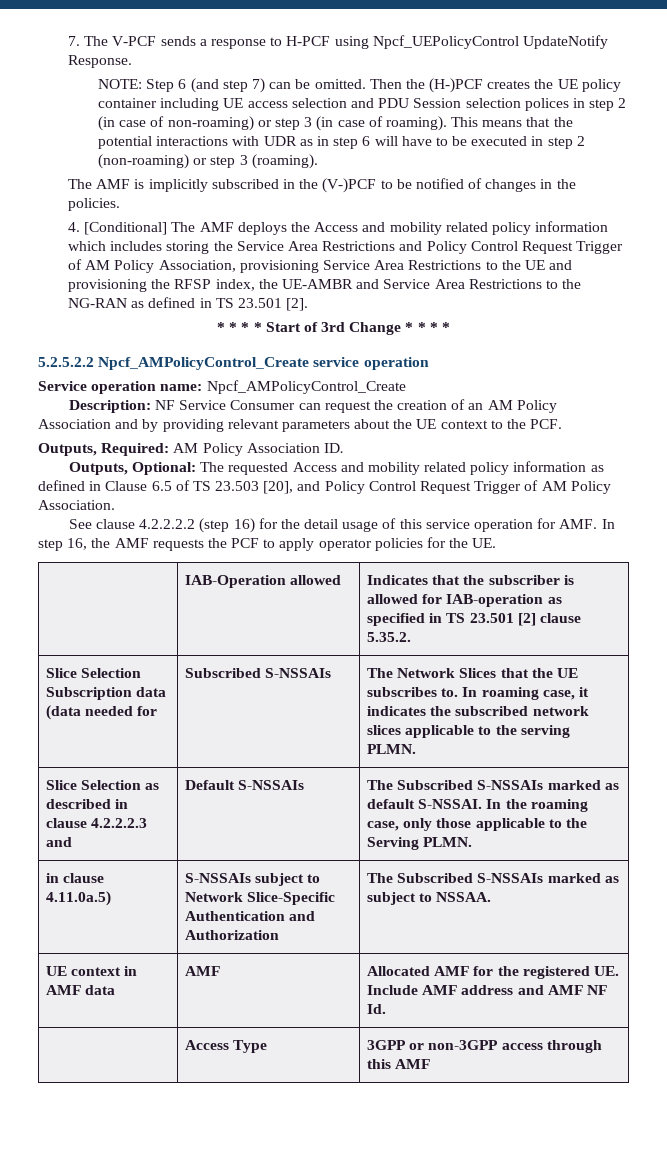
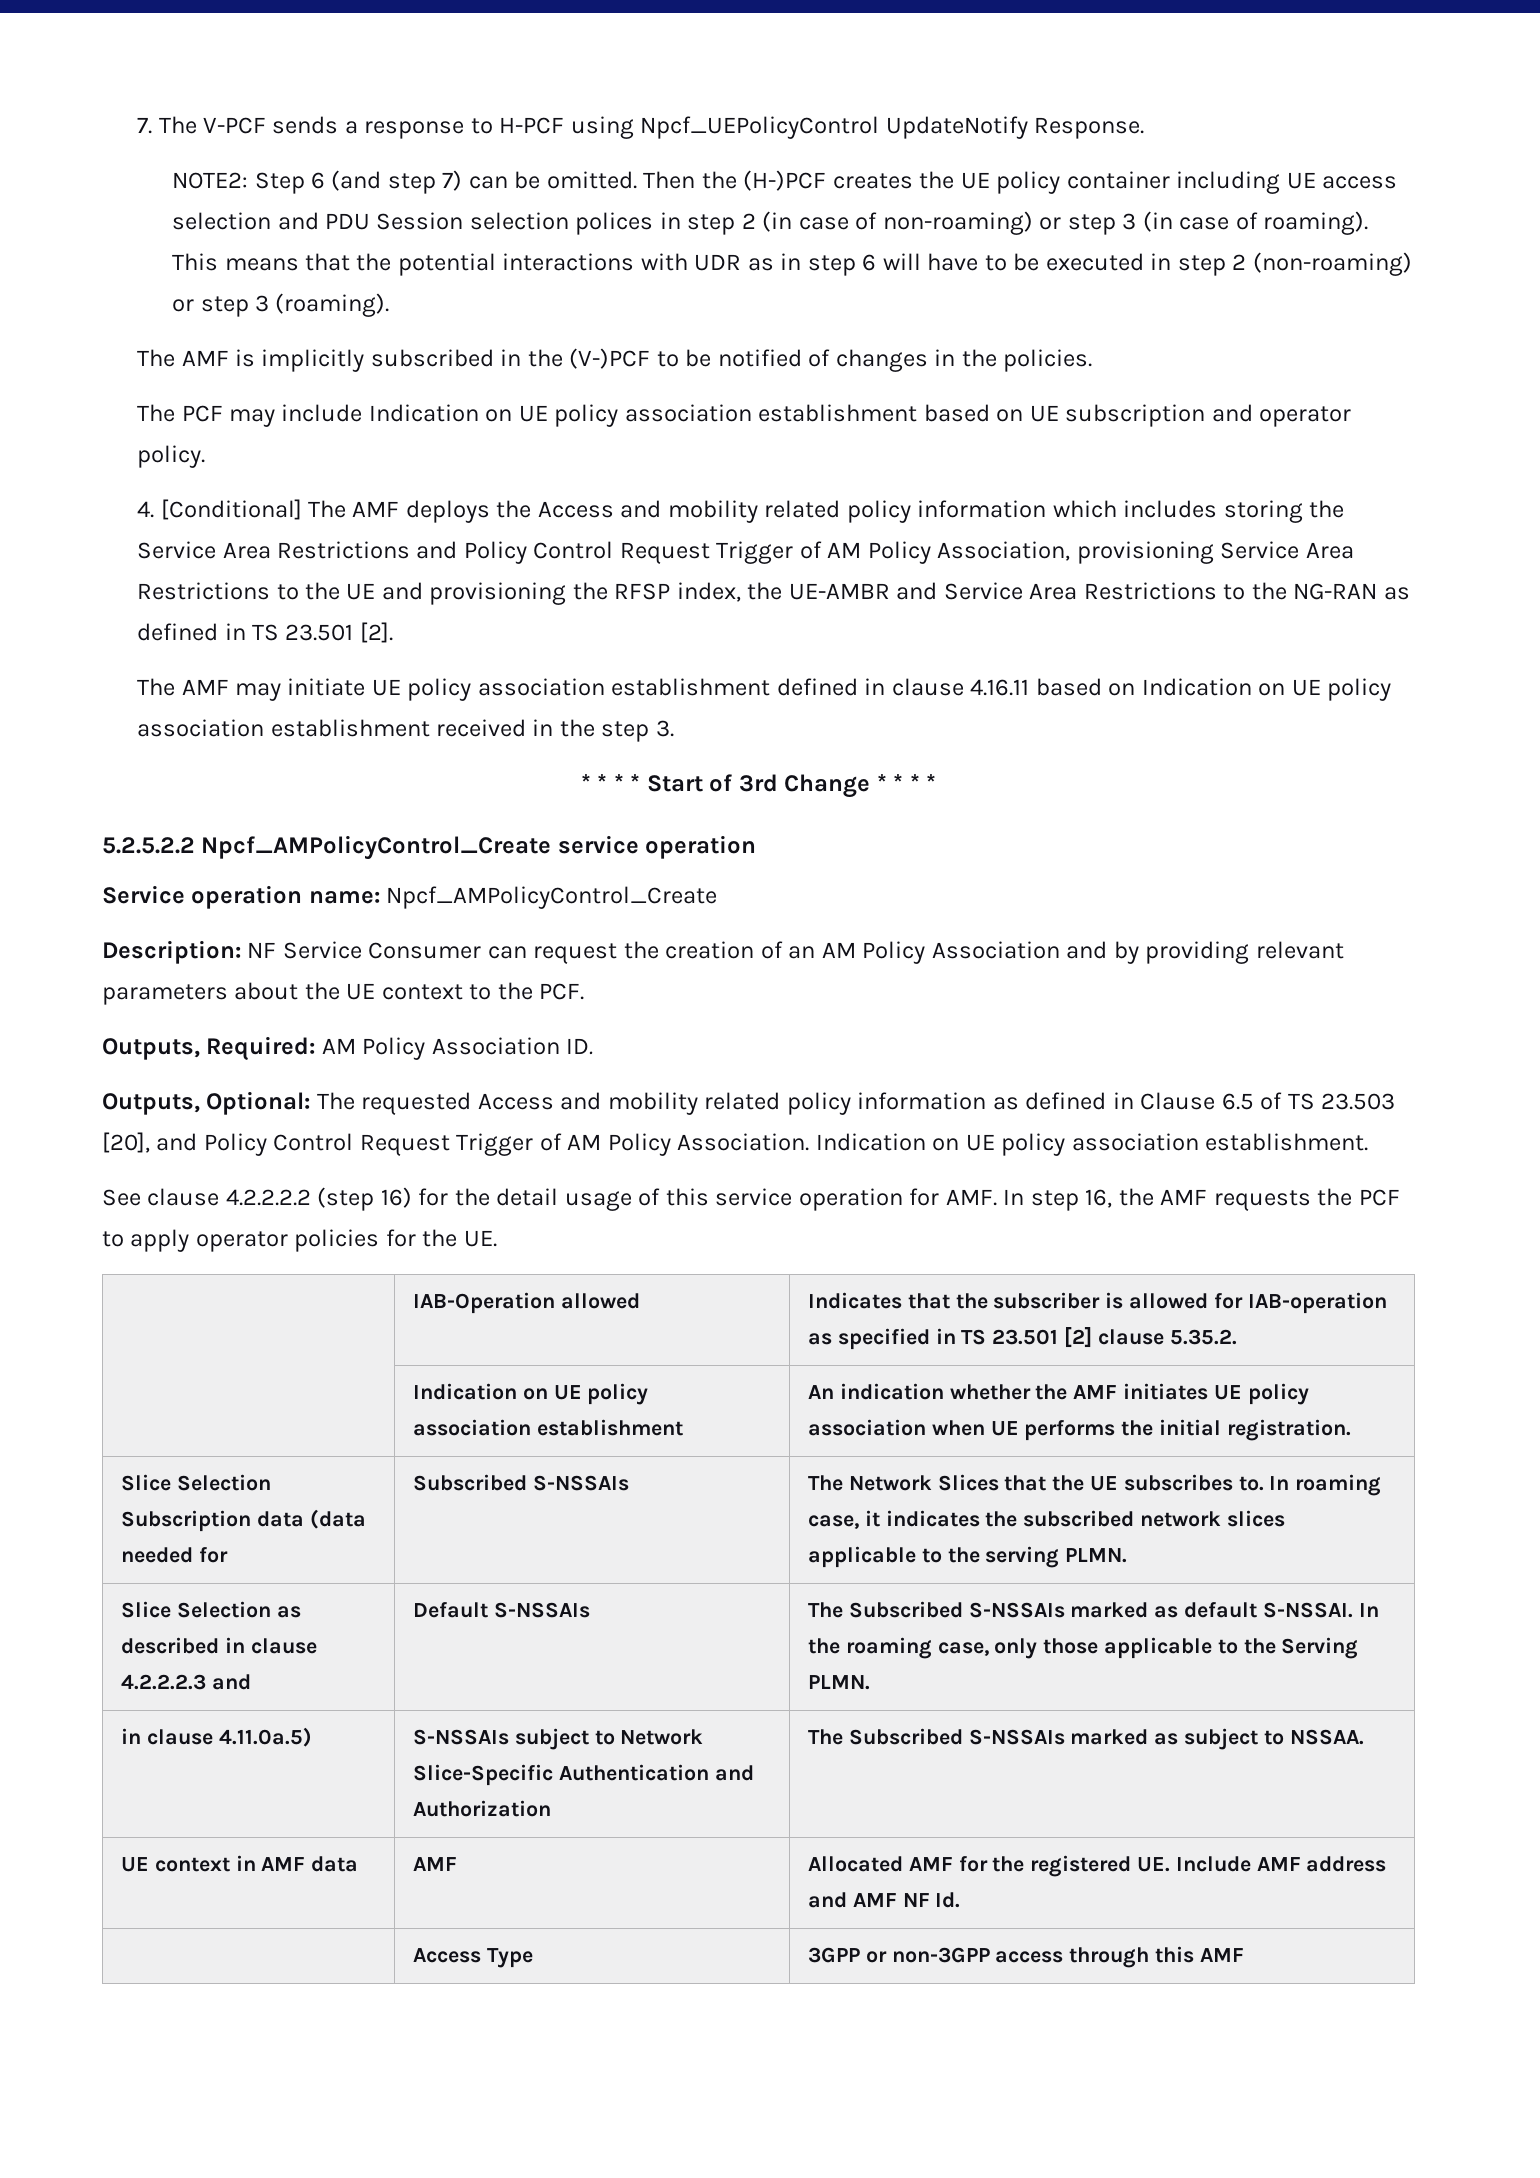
- NOTE: Step 6 (and step 7) can be omitted.
+ NOTE2: Step 6 (and step 7) can be omitted.
+ The PCF may include Indication on UE policy association establishment based on UE subscription and operator policy.
+ The AMF may initiate UE policy association establishment defined in clause 4.16.11 based on Indication on UE policy association establishment received in the step 3.
+ Indication on UE policy association establishment.
+ | Indication on UE policy association establishment | An indication whether the AMF initiates UE policy association when UE performs the initial registration.

